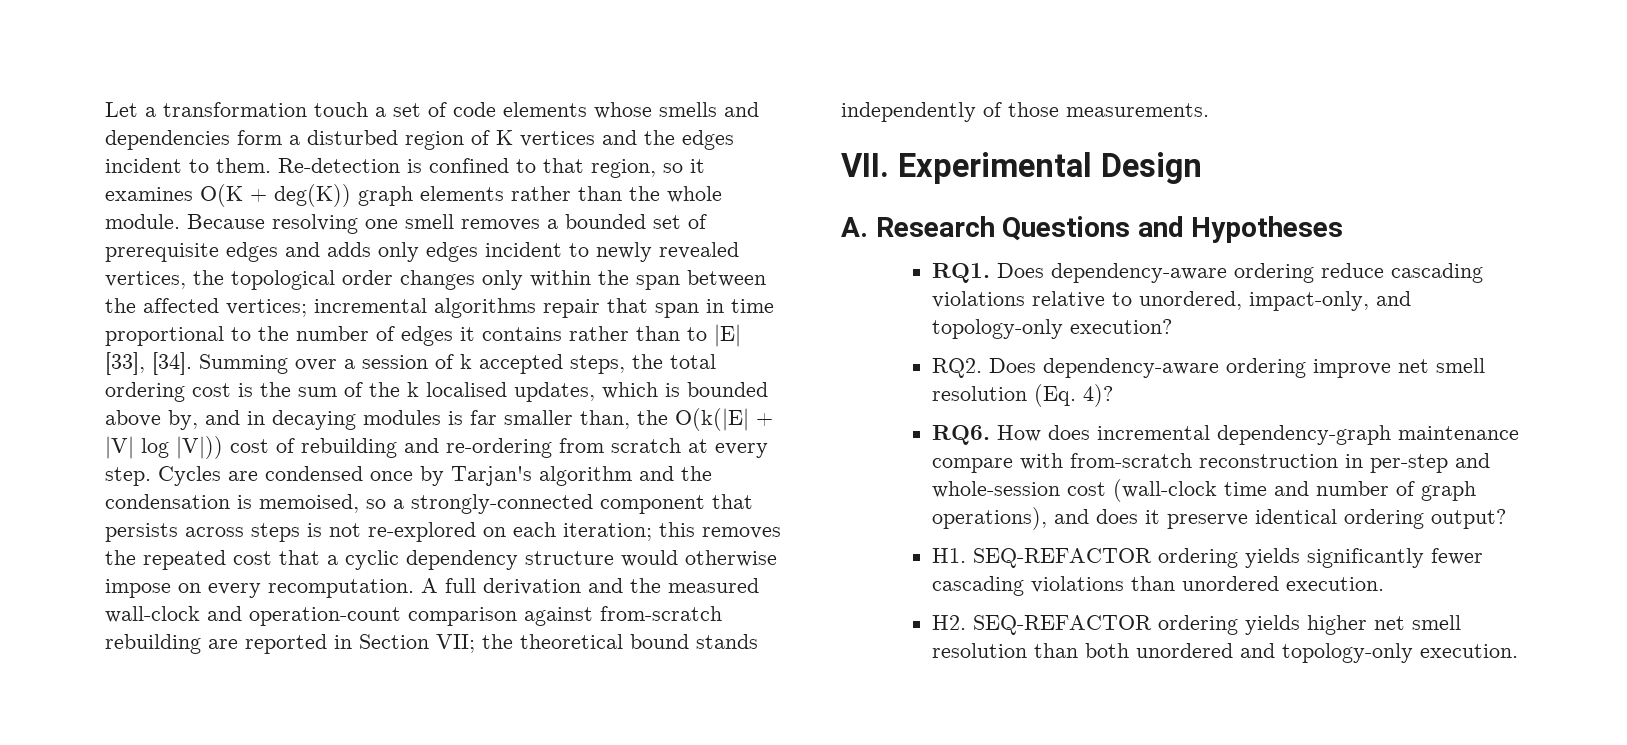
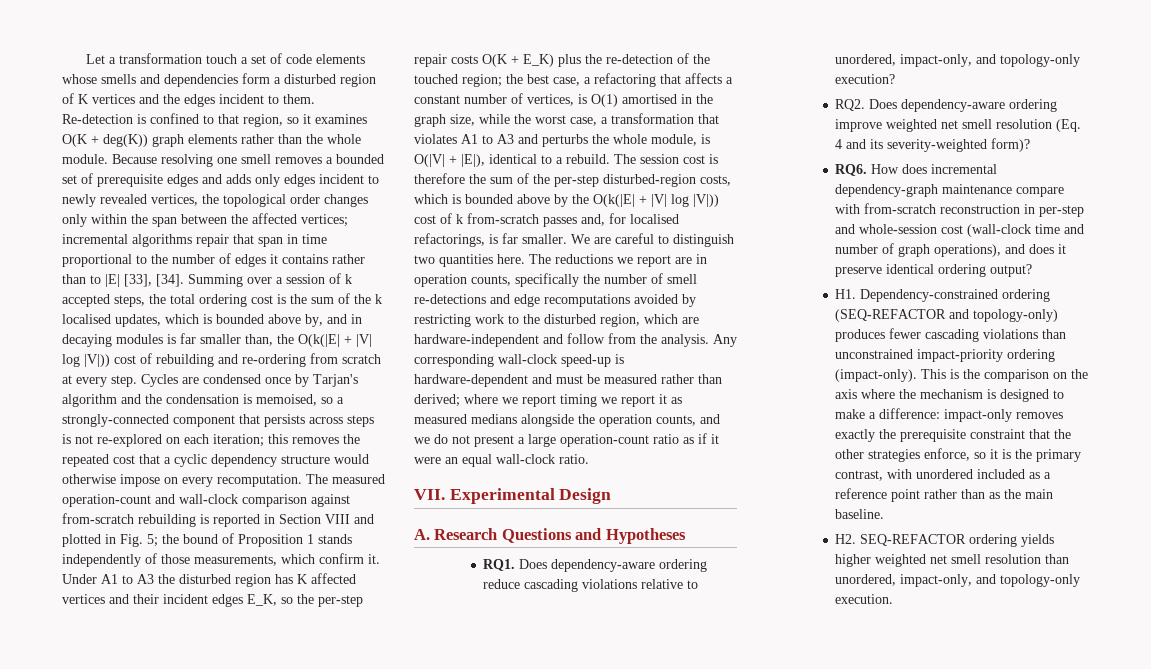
- A full derivation and the measured wall-clock and operation-count comparison against from-scratch rebuilding are reported in Section VII; the theoretical bound stands independently of those measurements.
+ The measured operation-count and wall-clock comparison against from-scratch rebuilding is reported in Section VIII and plotted in Fig. 5; the bound of Proposition 1 stands independently of those measurements, which confirm it. Under A1 to A3 the disturbed region has K affected vertices and their incident edges E_K, so the per-step repair costs O(K + E_K) plus the re-detection of the touched region; the best case, a refactoring that affects a constant number of vertices, is O(1) amortised in the graph size, while the worst case, a transformation that violates A1 to A3 and perturbs the whole module, is O(|V| + |E|), identical to a rebuild. The session cost is therefore the sum of the per-step disturbed-region costs, which is bounded above by the O(k(|E| + |V| log |V|)) cost of k from-scratch passes and, for localised refactorings, is far smaller. We are careful to distinguish two quantities here. The reductions we report are in operation counts, specifically the number of smell re-detections and edge recomputations avoided by restricting work to the disturbed region, which are hardware-independent and follow from the analysis. Any corresponding wall-clock speed-up is hardware-dependent and must be measured rather than derived; where we report timing we report it as measured medians alongside the operation counts, and we do not present a large operation-count ratio as if it were an equal wall-clock ratio.
- RQ2. Does dependency-aware ordering improve net smell resolution (Eq. 4)?
+ RQ2. Does dependency-aware ordering improve weighted net smell resolution (Eq. 4 and its severity-weighted form)?
- H1. SEQ-REFACTOR ordering yields significantly fewer cascading violations than unordered execution.
+ H1. Dependency-constrained ordering (SEQ-REFACTOR and topology-only) produces fewer cascading violations than unconstrained impact-priority ordering (impact-only). This is the comparison on the axis where the mechanism is designed to make a difference: impact-only removes exactly the prerequisite constraint that the other strategies enforce, so it is the primary contrast, with unordered included as a reference point rather than as the main baseline.
- H2. SEQ-REFACTOR ordering yields higher net smell resolution than both unordered and topology-only execution.
+ H2. SEQ-REFACTOR ordering yields higher weighted net smell resolution than unordered, impact-only, and topology-only execution.

